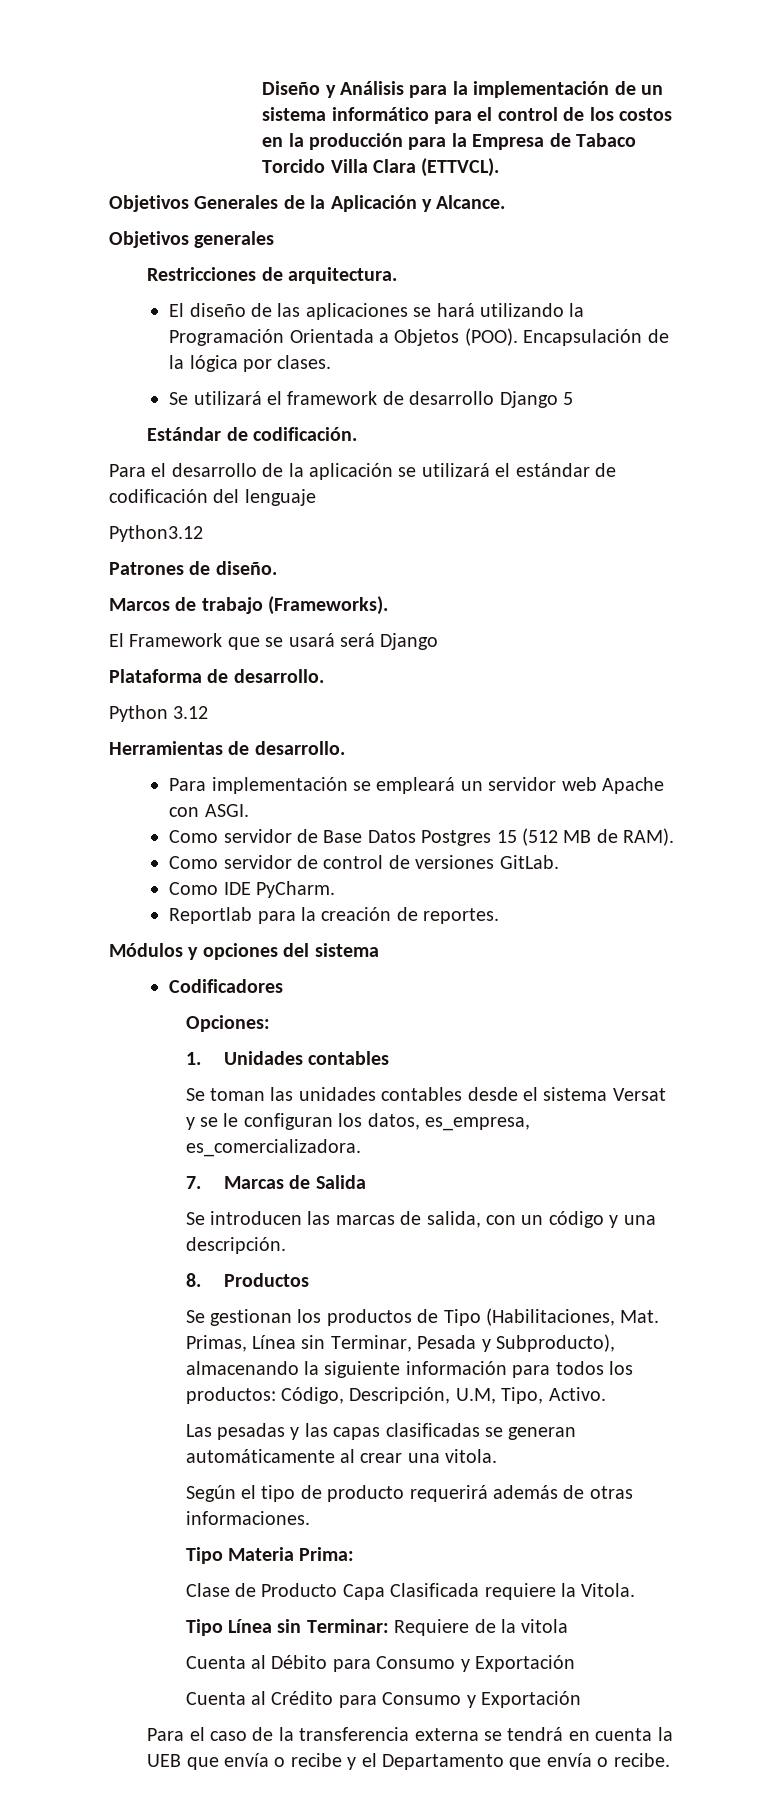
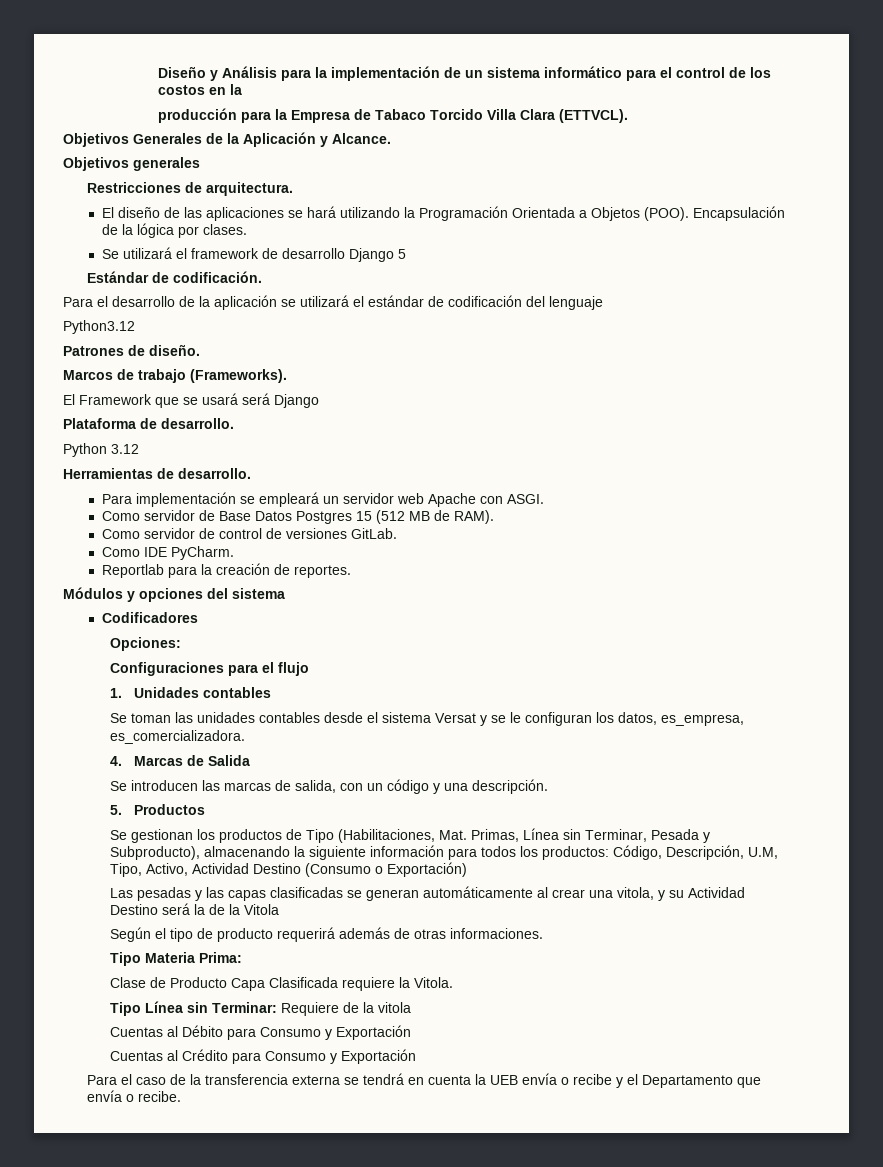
- Diseño y Análisis para la implementación de un sistema informático para el control de los costos en la producción para la Empresa de Tabaco Torcido Villa Clara (ETTVCL).
+ Diseño y Análisis para la implementación de un sistema informático para el control de los costos en la
+ producción para la Empresa de Tabaco Torcido Villa Clara (ETTVCL).
+ Configuraciones para el flujo
- 7. Marcas de Salida
+ 4. Marcas de Salida
- 8. Productos
+ 5. Productos
- Se gestionan los productos de Tipo (Habilitaciones, Mat. Primas, Línea sin Terminar, Pesada y Subproducto), almacenando la siguiente información para todos los productos: Código, Descripción, U.M, Tipo, Activo.
+ Se gestionan los productos de Tipo (Habilitaciones, Mat. Primas, Línea sin Terminar, Pesada y Subproducto), almacenando la siguiente información para todos los productos: Código, Descripción, U.M, Tipo, Activo, Actividad Destino (Consumo o Exportación)
- Las pesadas y las capas clasificadas se generan automáticamente al crear una vitola.
+ Las pesadas y las capas clasificadas se generan automáticamente al crear una vitola, y su Actividad Destino será la de la Vitola
- Cuenta al Débito para Consumo y Exportación
+ Cuentas al Débito para Consumo y Exportación
- Cuenta al Crédito para Consumo y Exportación
+ Cuentas al Crédito para Consumo y Exportación
- Para el caso de la transferencia externa se tendrá en cuenta la UEB que envía o recibe y el Departamento que envía o recibe.
+ Para el caso de la transferencia externa se tendrá en cuenta la UEB envía o recibe y el Departamento que envía o recibe.

